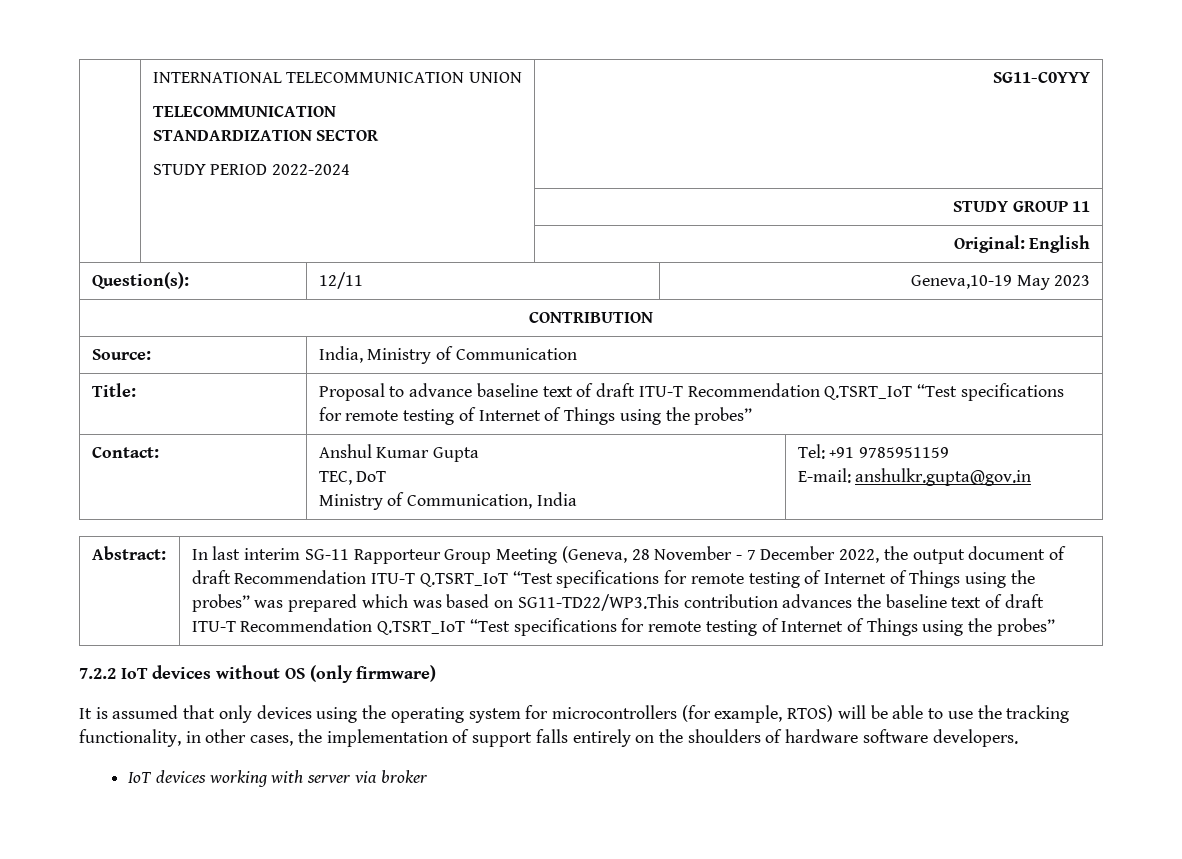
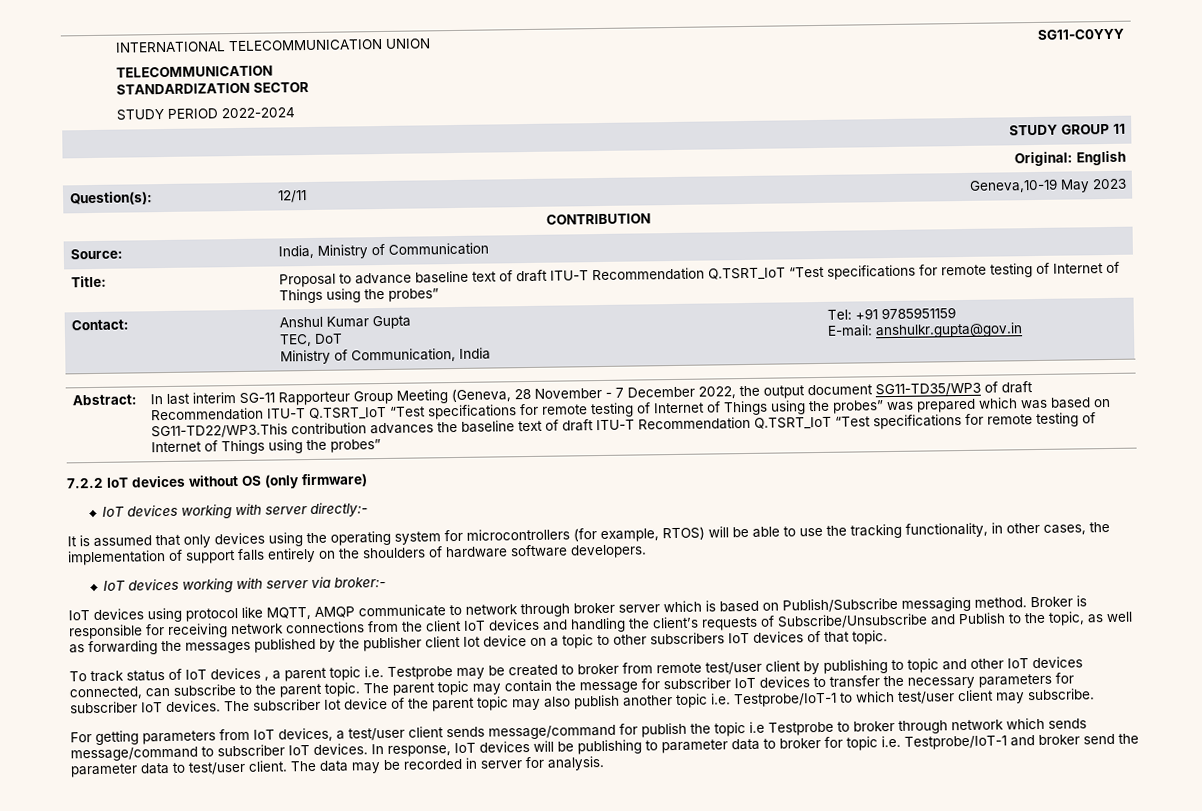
- In last interim SG-11 Rapporteur Group Meeting (Geneva, 28 November - 7 December 2022, the output document of draft Recommendation ITU-T Q.TSRT_IoT “Test specifications for remote testing of Internet of Things using the probes” was prepared which was based on SG11-TD22/WP3.This contribution advances the baseline text of draft ITU-T Recommendation Q.TSRT_IoT “Test specifications for remote testing of Internet of Things using the probes”
+ In last interim SG-11 Rapporteur Group Meeting (Geneva, 28 November - 7 December 2022, the output document SG11-TD35/WP3 of draft Recommendation ITU-T Q.TSRT_IoT “Test specifications for remote testing of Internet of Things using the probes” was prepared which was based on SG11-TD22/WP3.This contribution advances the baseline text of draft ITU-T Recommendation Q.TSRT_IoT “Test specifications for remote testing of Internet of Things using the probes”
+ IoT devices working with server directly:-
- IoT devices working with server via broker
+ IoT devices working with server via broker:-
+ IoT devices using protocol like MQTT, AMQP communicate to network through broker server which is based on Publish/Subscribe messaging method. Broker is responsible for receiving network connections from the client IoT devices and handling the client’s requests of Subscribe/Unsubscribe and Publish to the topic, as well as forwarding the messages published by the publisher client Iot device on a topic to other subscribers IoT devices of that topic.
+ To track status of IoT devices , a parent topic i.e. Testprobe may be created to broker from remote test/user client by publishing to topic and other IoT devices connected, can subscribe to the parent topic. The parent topic may contain the message for subscriber IoT devices to transfer the necessary parameters for subscriber IoT devices. The subscriber Iot device of the parent topic may also publish another topic i.e. Testprobe/IoT-1 to which test/user client may subscribe.
+ For getting parameters from IoT devices, a test/user client sends message/command for publish the topic i.e Testprobe to broker through network which sends message/command to subscriber IoT devices. In response, IoT devices will be publishing to parameter data to broker for topic i.e. Testprobe/IoT-1 and broker send the parameter data to test/user client. The data may be recorded in server for analysis.

